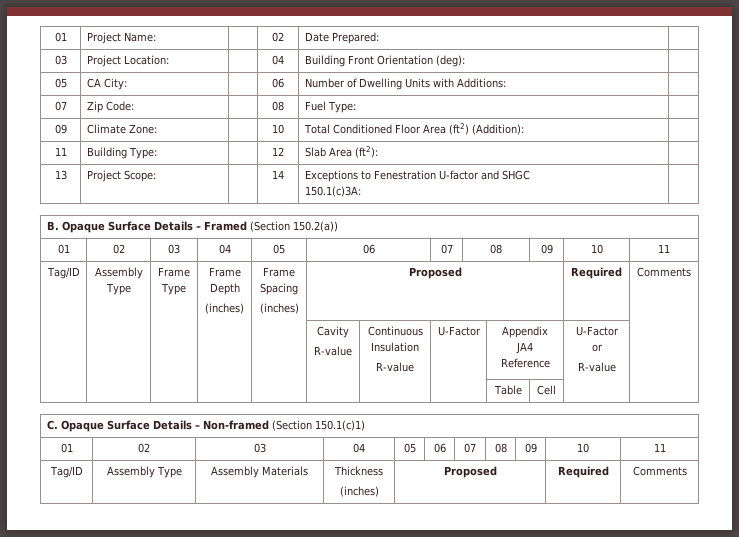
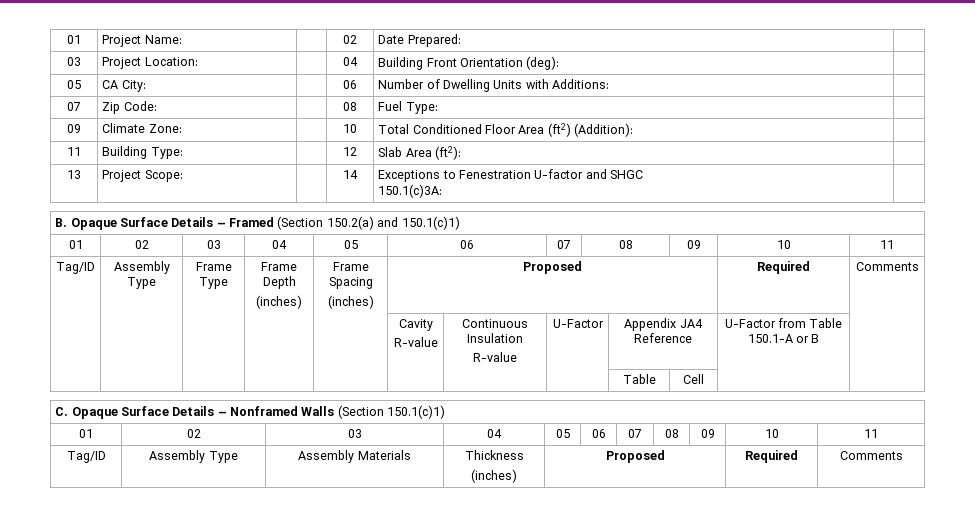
- B. Opaque Surface Details – Framed (Section 150.2(a))
+ B. Opaque Surface Details – Framed (Section 150.2(a) and 150.1(c)1)
  | | | | | Cavity
  R-value | Continuous Insulation
- R-value | U-Factor | Appendix JA4 Reference | U-Factor or
- R-value |
+ R-value | U-Factor | Appendix JA4 Reference | U-Factor from Table 150.1-A or B |
- C. Opaque Surface Details – Non-framed (Section 150.1(c)1)
+ C. Opaque Surface Details – Nonframed Walls (Section 150.1(c)1)

